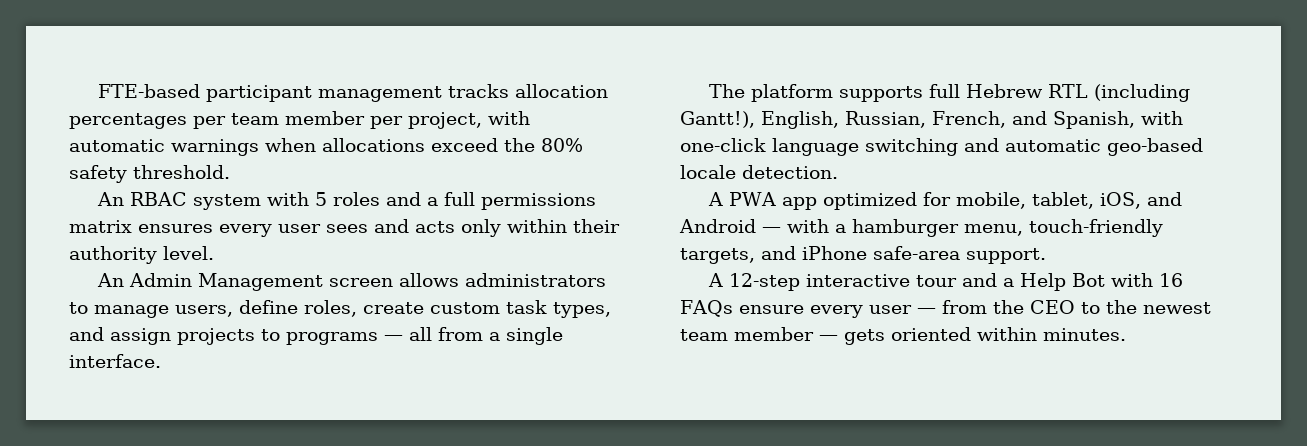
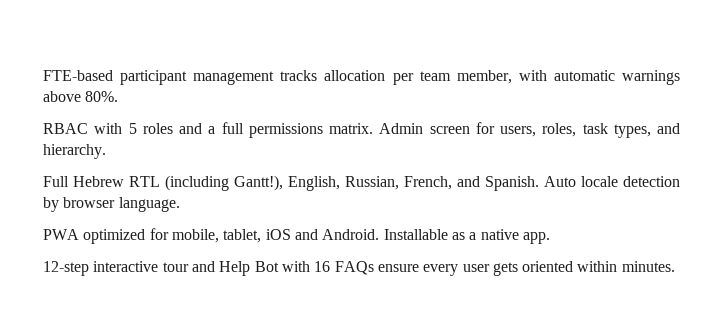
- FTE-based participant management tracks allocation percentages per team member per project, with automatic warnings when allocations exceed the 80% safety threshold.
- An RBAC system with 5 roles and a full permissions matrix ensures every user sees and acts only within their authority level.
- An Admin Management screen allows administrators to manage users, define roles, create custom task types, and assign projects to programs — all from a single interface.
- The platform supports full Hebrew RTL (including Gantt!), English, Russian, French, and Spanish, with one-click language switching and automatic geo-based locale detection.
- A PWA app optimized for mobile, tablet, iOS, and Android — with a hamburger menu, touch-friendly targets, and iPhone safe-area support.
- A 12-step interactive tour and a Help Bot with 16 FAQs ensure every user — from the CEO to the newest team member — gets oriented within minutes.
+ FTE-based participant management tracks allocation per team member, with automatic warnings above 80%.
+ RBAC with 5 roles and a full permissions matrix. Admin screen for users, roles, task types, and hierarchy.
+ Full Hebrew RTL (including Gantt!), English, Russian, French, and Spanish. Auto locale detection by browser language.
+ PWA optimized for mobile, tablet, iOS and Android. Installable as a native app.
+ 12-step interactive tour and Help Bot with 16 FAQs ensure every user gets oriented within minutes.

